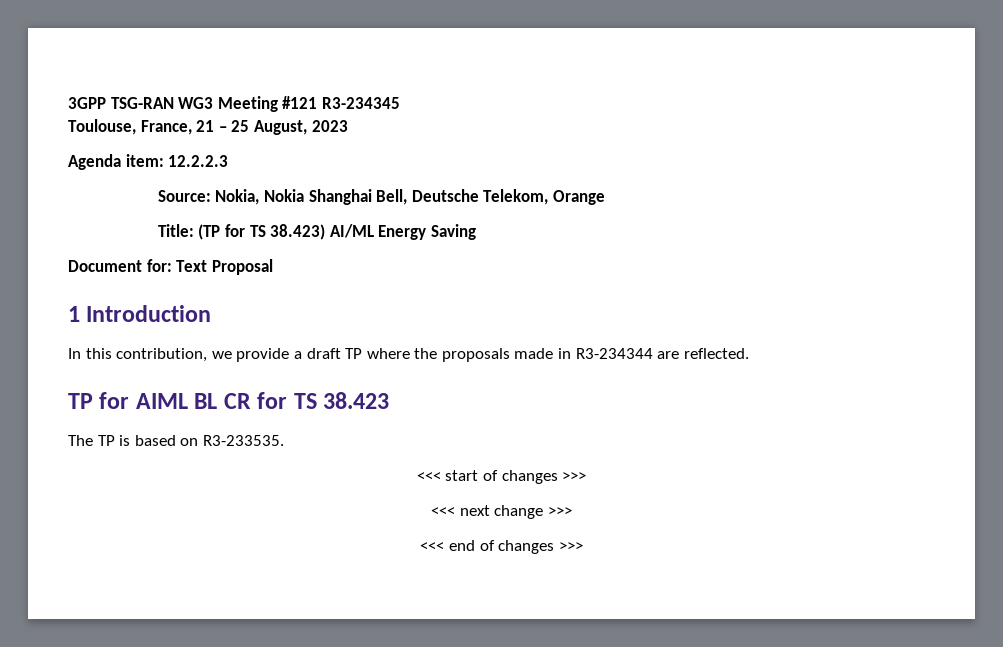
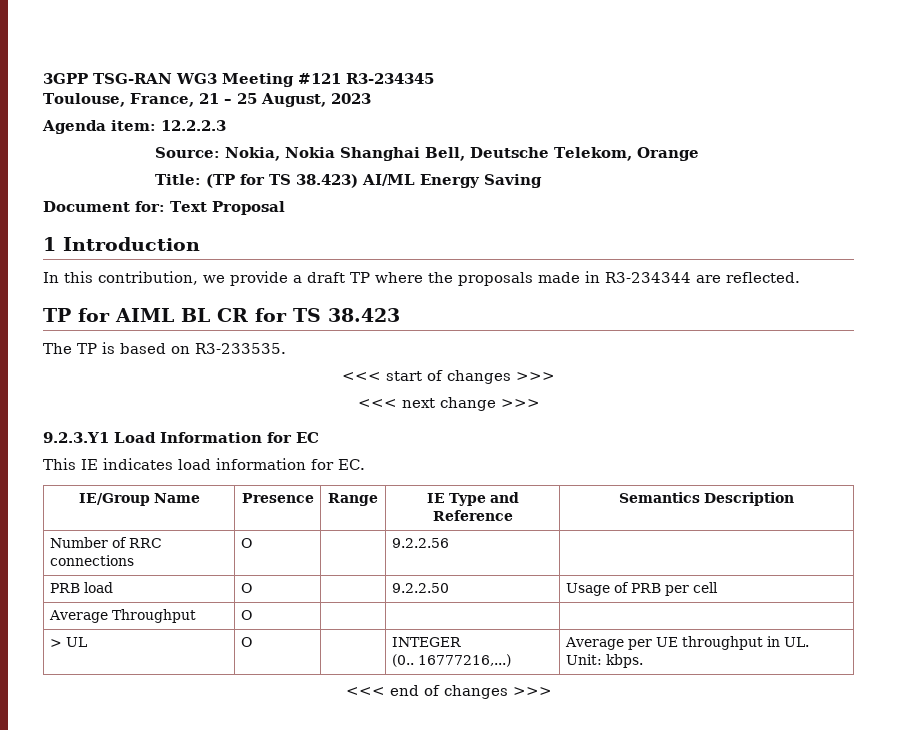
+ 9.2.3.Y1 Load Information for EC
+ This IE indicates load information for EC.
+ IE/Group Name | Presence | Range | IE Type and Reference | Semantics Description
+ Number of RRC connections | O | | 9.2.2.56 |
+ PRB load | O | | 9.2.2.50 | Usage of PRB per cell
+ Average Throughput | O | | |
+ > UL | O | | INTEGER
+ (0.. 16777216,...) | Average per UE throughput in UL. Unit: kbps.

